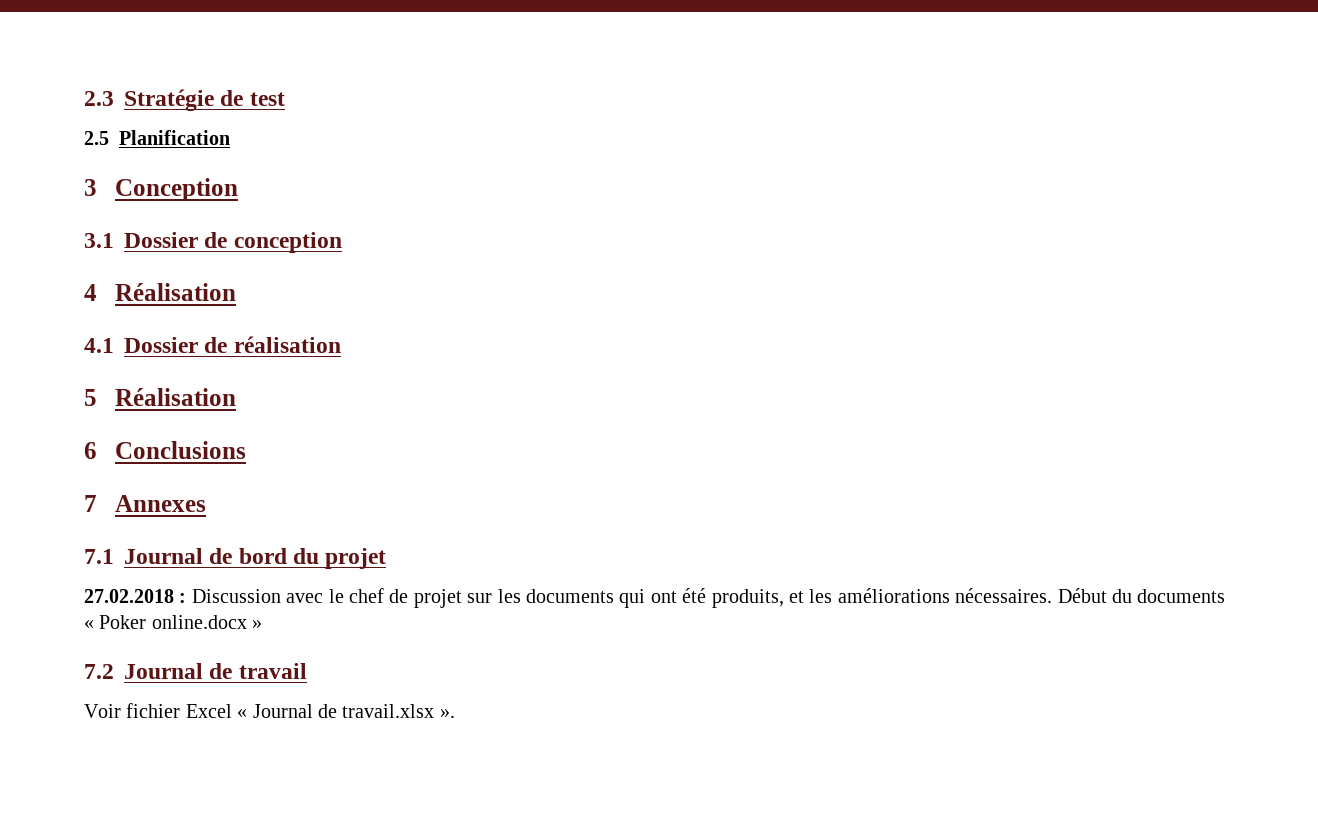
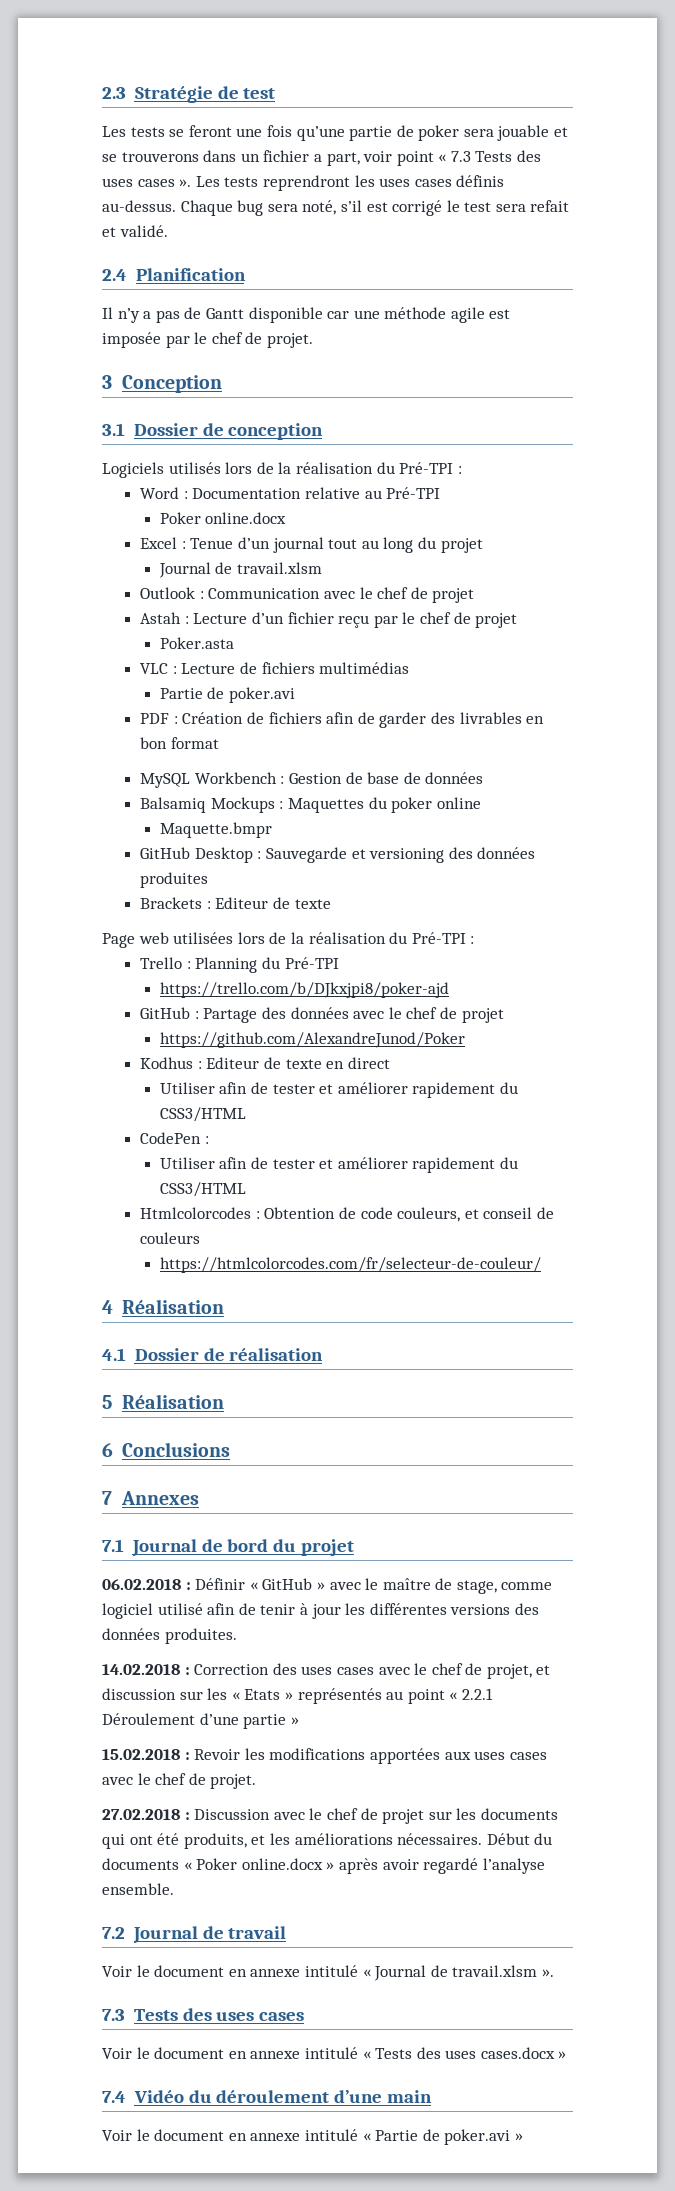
- 2.5 Planification
+ Les tests se feront une fois qu’une partie de poker sera jouable et se trouverons dans un fichier a part, voir point « 7.3 Tests des uses cases ». Les tests reprendront les uses cases définis au-dessus. Chaque bug sera noté, s’il est corrigé le test sera refait et validé.
+ 2.4 Planification
+ Il n’y a pas de Gantt disponible car une méthode agile est imposée par le chef de projet.
+ Logiciels utilisés lors de la réalisation du Pré-TPI :
+ Word : Documentation relative au Pré-TPI
+ Poker online.docx
+ Excel : Tenue d’un journal tout au long du projet
+ Journal de travail.xlsm
+ Outlook : Communication avec le chef de projet
+ Astah : Lecture d’un fichier reçu par le chef de projet
+ Poker.asta
+ VLC : Lecture de fichiers multimédias
+ Partie de poker.avi
+ PDF : Création de fichiers afin de garder des livrables en bon format
+ MySQL Workbench : Gestion de base de données
+ Balsamiq Mockups : Maquettes du poker online
+ Maquette.bmpr
+ GitHub Desktop : Sauvegarde et versioning des données produites
+ Brackets : Editeur de texte
+ Page web utilisées lors de la réalisation du Pré-TPI :
+ Trello : Planning du Pré-TPI
+ https://trello.com/b/DJkxjpi8/poker-ajd
+ GitHub : Partage des données avec le chef de projet
+ https://github.com/AlexandreJunod/Poker
+ Kodhus : Editeur de texte en direct
+ Utiliser afin de tester et améliorer rapidement du CSS3/HTML
+ CodePen :
+ Utiliser afin de tester et améliorer rapidement du CSS3/HTML
+ Htmlcolorcodes : Obtention de code couleurs, et conseil de couleurs
+ https://htmlcolorcodes.com/fr/selecteur-de-couleur/
+ 06.02.2018 : Définir « GitHub » avec le maître de stage, comme logiciel utilisé afin de tenir à jour les différentes versions des données produites.
+ 14.02.2018 : Correction des uses cases avec le chef de projet, et discussion sur les « Etats » représentés au point « 2.2.1 Déroulement d’une partie »
+ 15.02.2018 : Revoir les modifications apportées aux uses cases avec le chef de projet.
- Début du documents « Poker online.docx »
+ Début du documents « Poker online.docx » après avoir regardé l’analyse ensemble.
- Voir fichier Excel « Journal de travail.xlsx ».
+ Voir le document en annexe intitulé « Journal de travail.xlsm ».
+ 7.3 Tests des uses cases
+ Voir le document en annexe intitulé « Tests des uses cases.docx »
+ 7.4 Vidéo du déroulement d’une main
+ Voir le document en annexe intitulé « Partie de poker.avi »

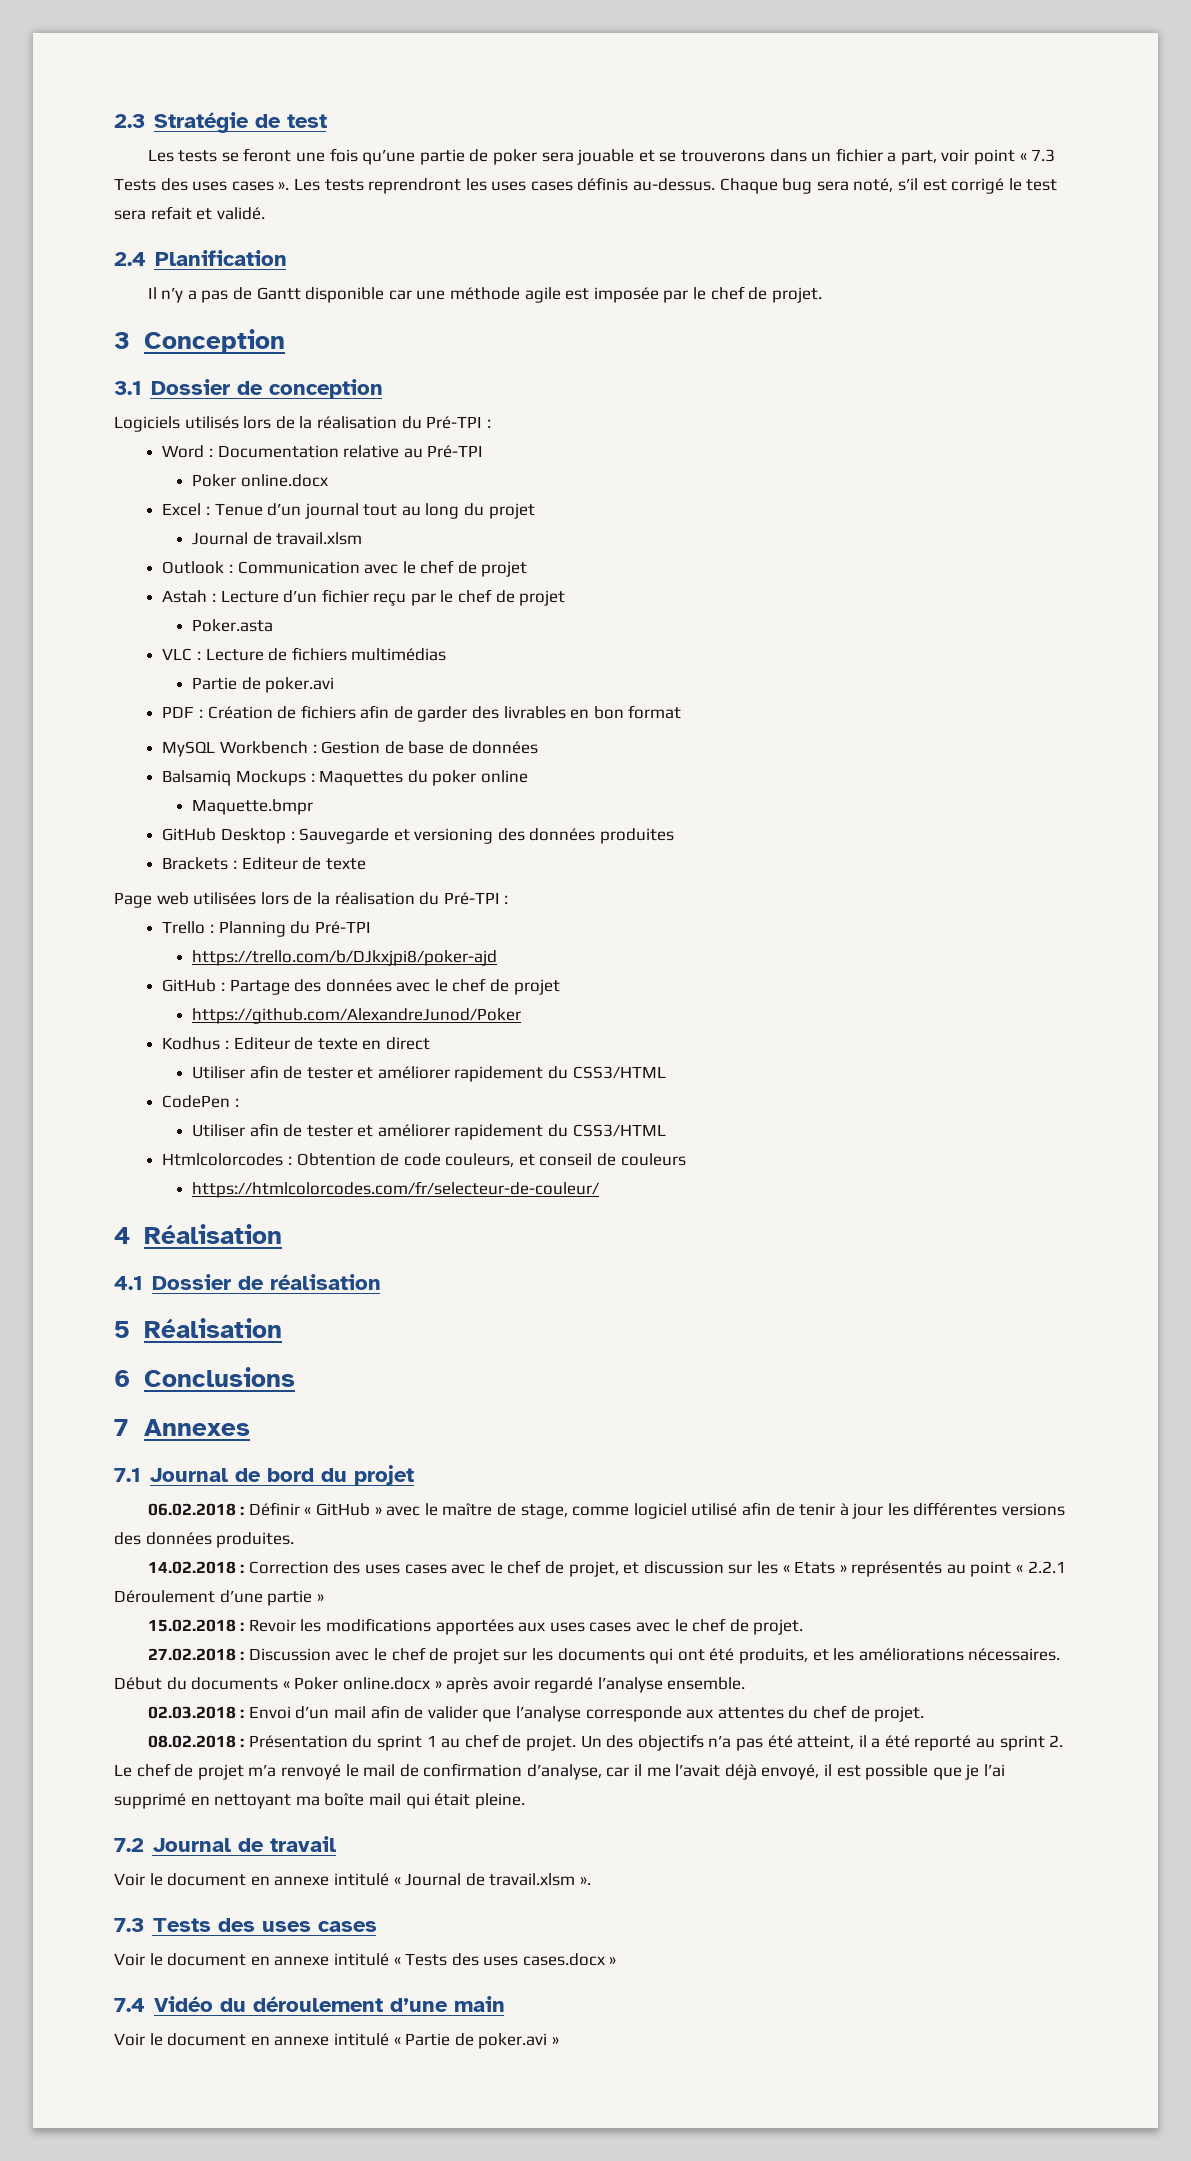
+ 02.03.2018 : Envoi d’un mail afin de valider que l’analyse corresponde aux attentes du chef de projet.
+ 08.02.2018 : Présentation du sprint 1 au chef de projet. Un des objectifs n’a pas été atteint, il a été reporté au sprint 2. Le chef de projet m’a renvoyé le mail de confirmation d’analyse, car il me l’avait déjà envoyé, il est possible que je l’ai supprimé en nettoyant ma boîte mail qui était pleine.

